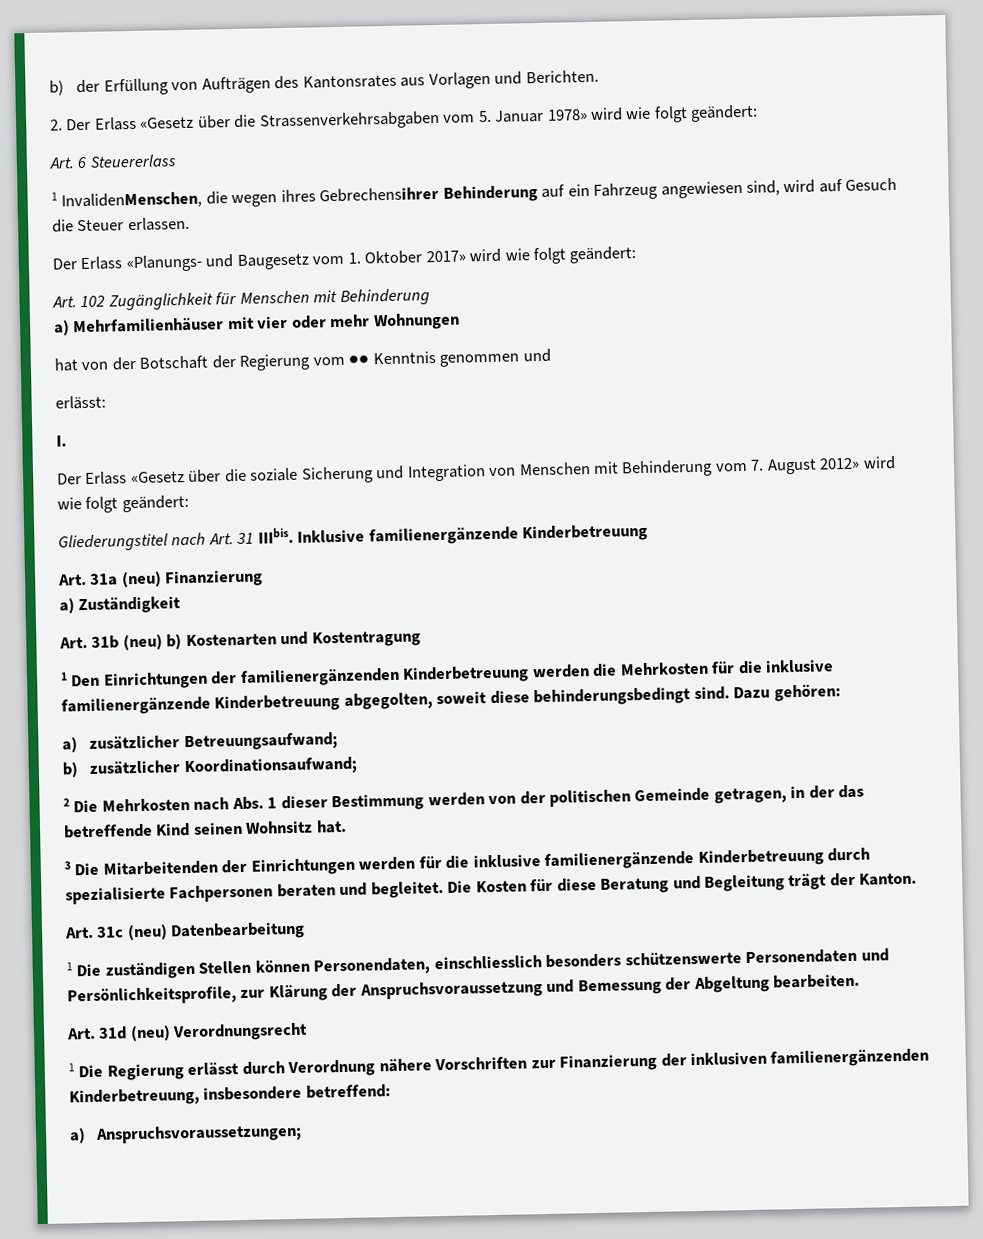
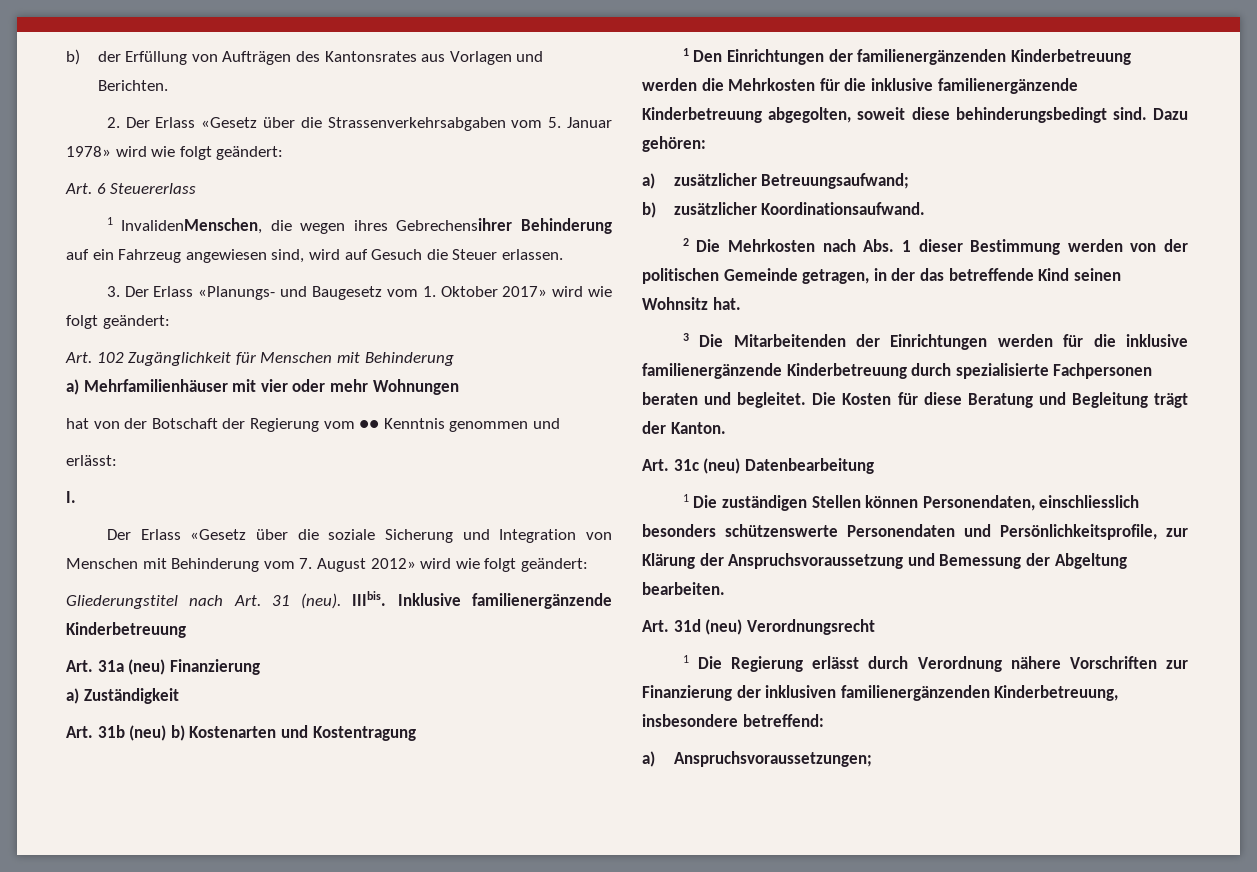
- Der Erlass «Planungs- und Baugesetz vom 1. Oktober 2017» wird wie folgt geändert:
+ 3. Der Erlass «Planungs- und Baugesetz vom 1. Oktober 2017» wird wie folgt geändert:
- Gliederungstitel nach Art. 31 IIIbis.
+ Gliederungstitel nach Art. 31 (neu). IIIbis.
- b) zusätzlicher Koordinationsaufwand;
+ b) zusätzlicher Koordinationsaufwand.

